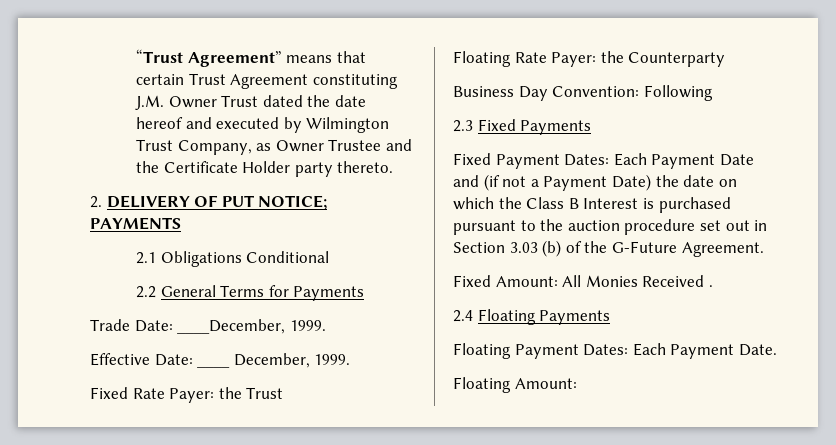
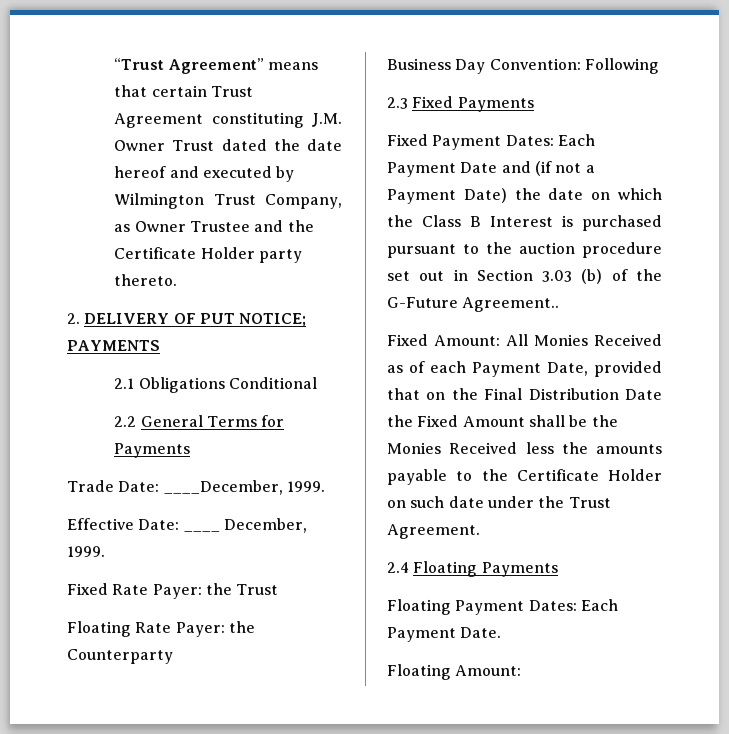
- Fixed Payment Dates: Each Payment Date and (if not a Payment Date) the date on which the Class B Interest is purchased pursuant to the auction procedure set out in Section 3.03 (b) of the G-Future Agreement.
+ Fixed Payment Dates: Each Payment Date and (if not a Payment Date) the date on which the Class B Interest is purchased pursuant to the auction procedure set out in Section 3.03 (b) of the G-Future Agreement..
- Fixed Amount: All Monies Received .
+ Fixed Amount: All Monies Received as of each Payment Date, provided that on the Final Distribution Date the Fixed Amount shall be the Monies Received less the amounts payable to the Certificate Holder on such date under the Trust Agreement.

